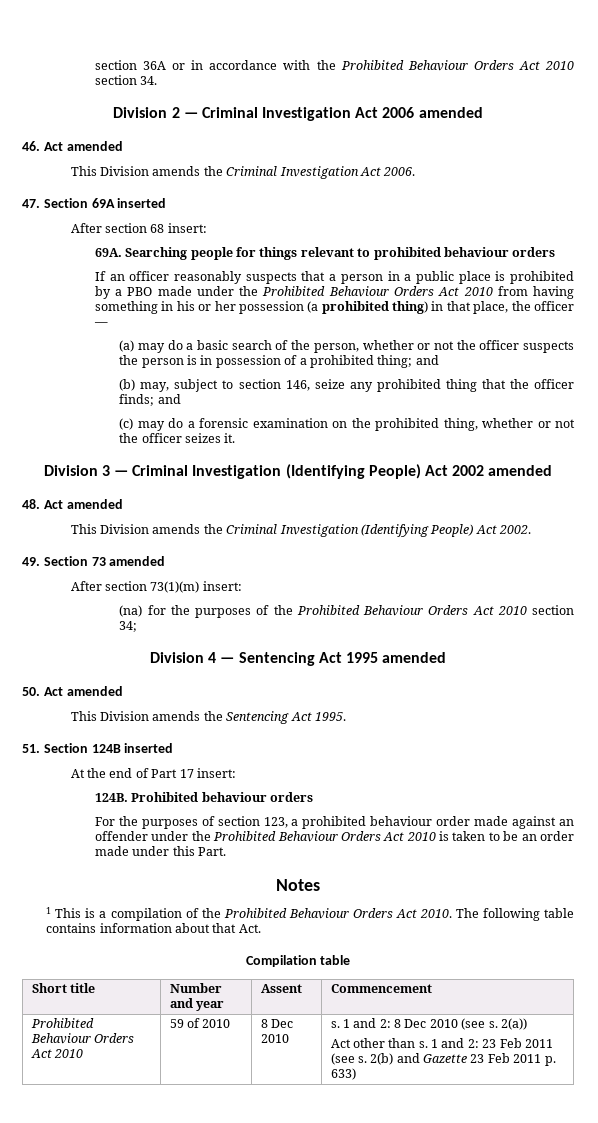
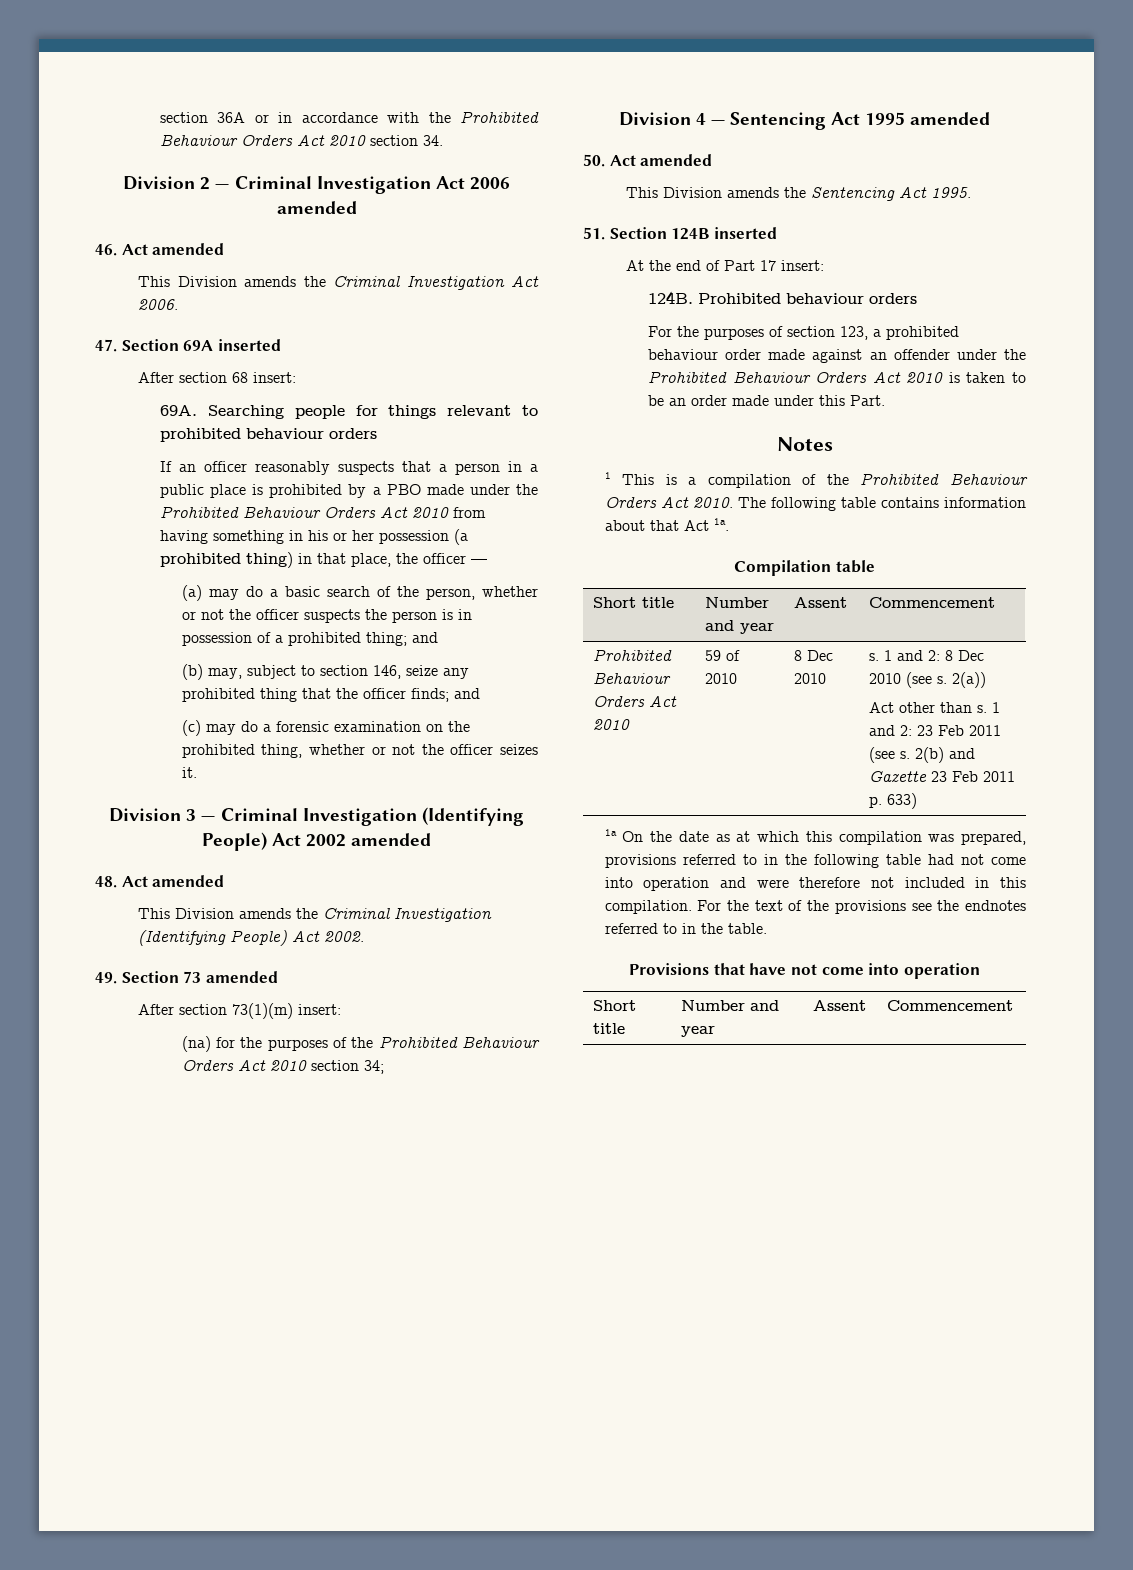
- The following table contains information about that Act.
+ The following table contains information about that Act 1a.
+ 1a On the date as at which this compilation was prepared, provisions referred to in the following table had not come into operation and were therefore not included in this compilation. For the text of the provisions see the endnotes referred to in the table.
+ Provisions that have not come into operation
+ Short title | Number and year | Assent | Commencement

